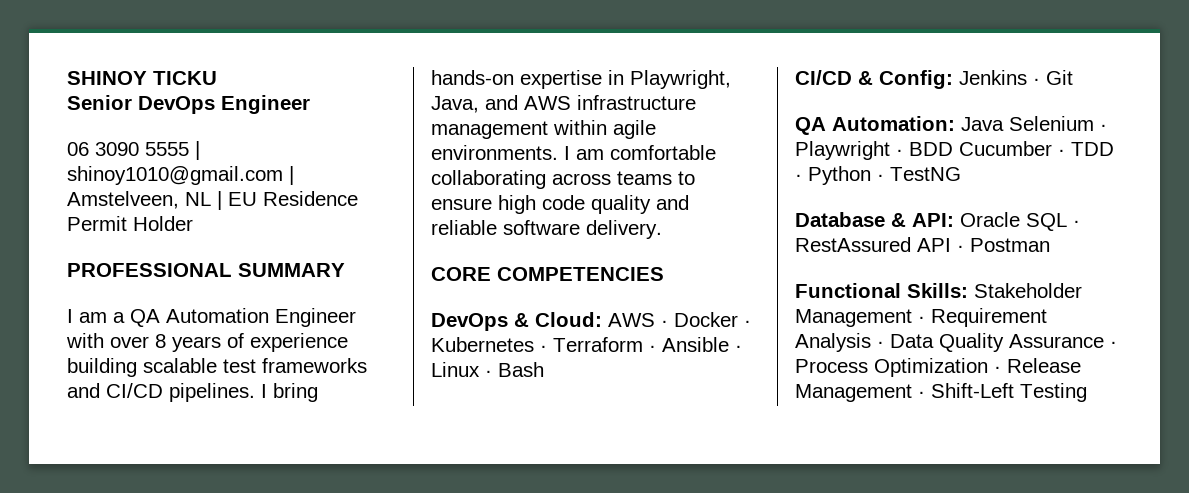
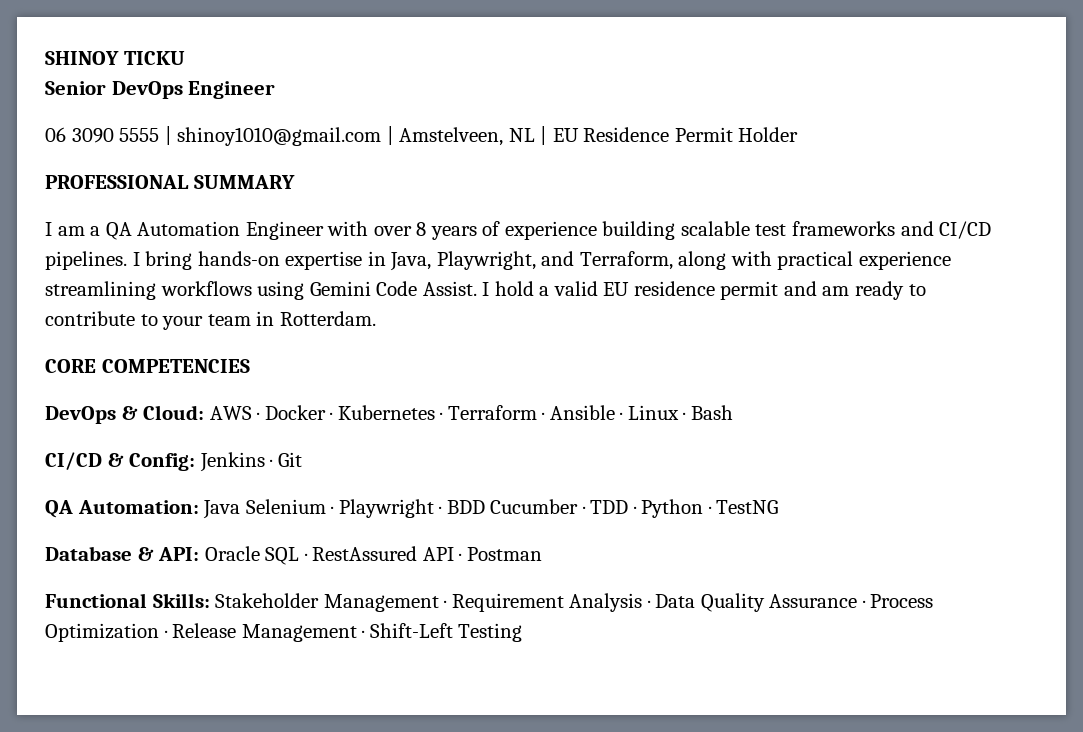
- I bring hands-on expertise in Playwright, Java, and AWS infrastructure management within agile environments. I am comfortable collaborating across teams to ensure high code quality and reliable software delivery.
+ I bring hands-on expertise in Java, Playwright, and Terraform, along with practical experience streamlining workflows using Gemini Code Assist. I hold a valid EU residence permit and am ready to contribute to your team in Rotterdam.

